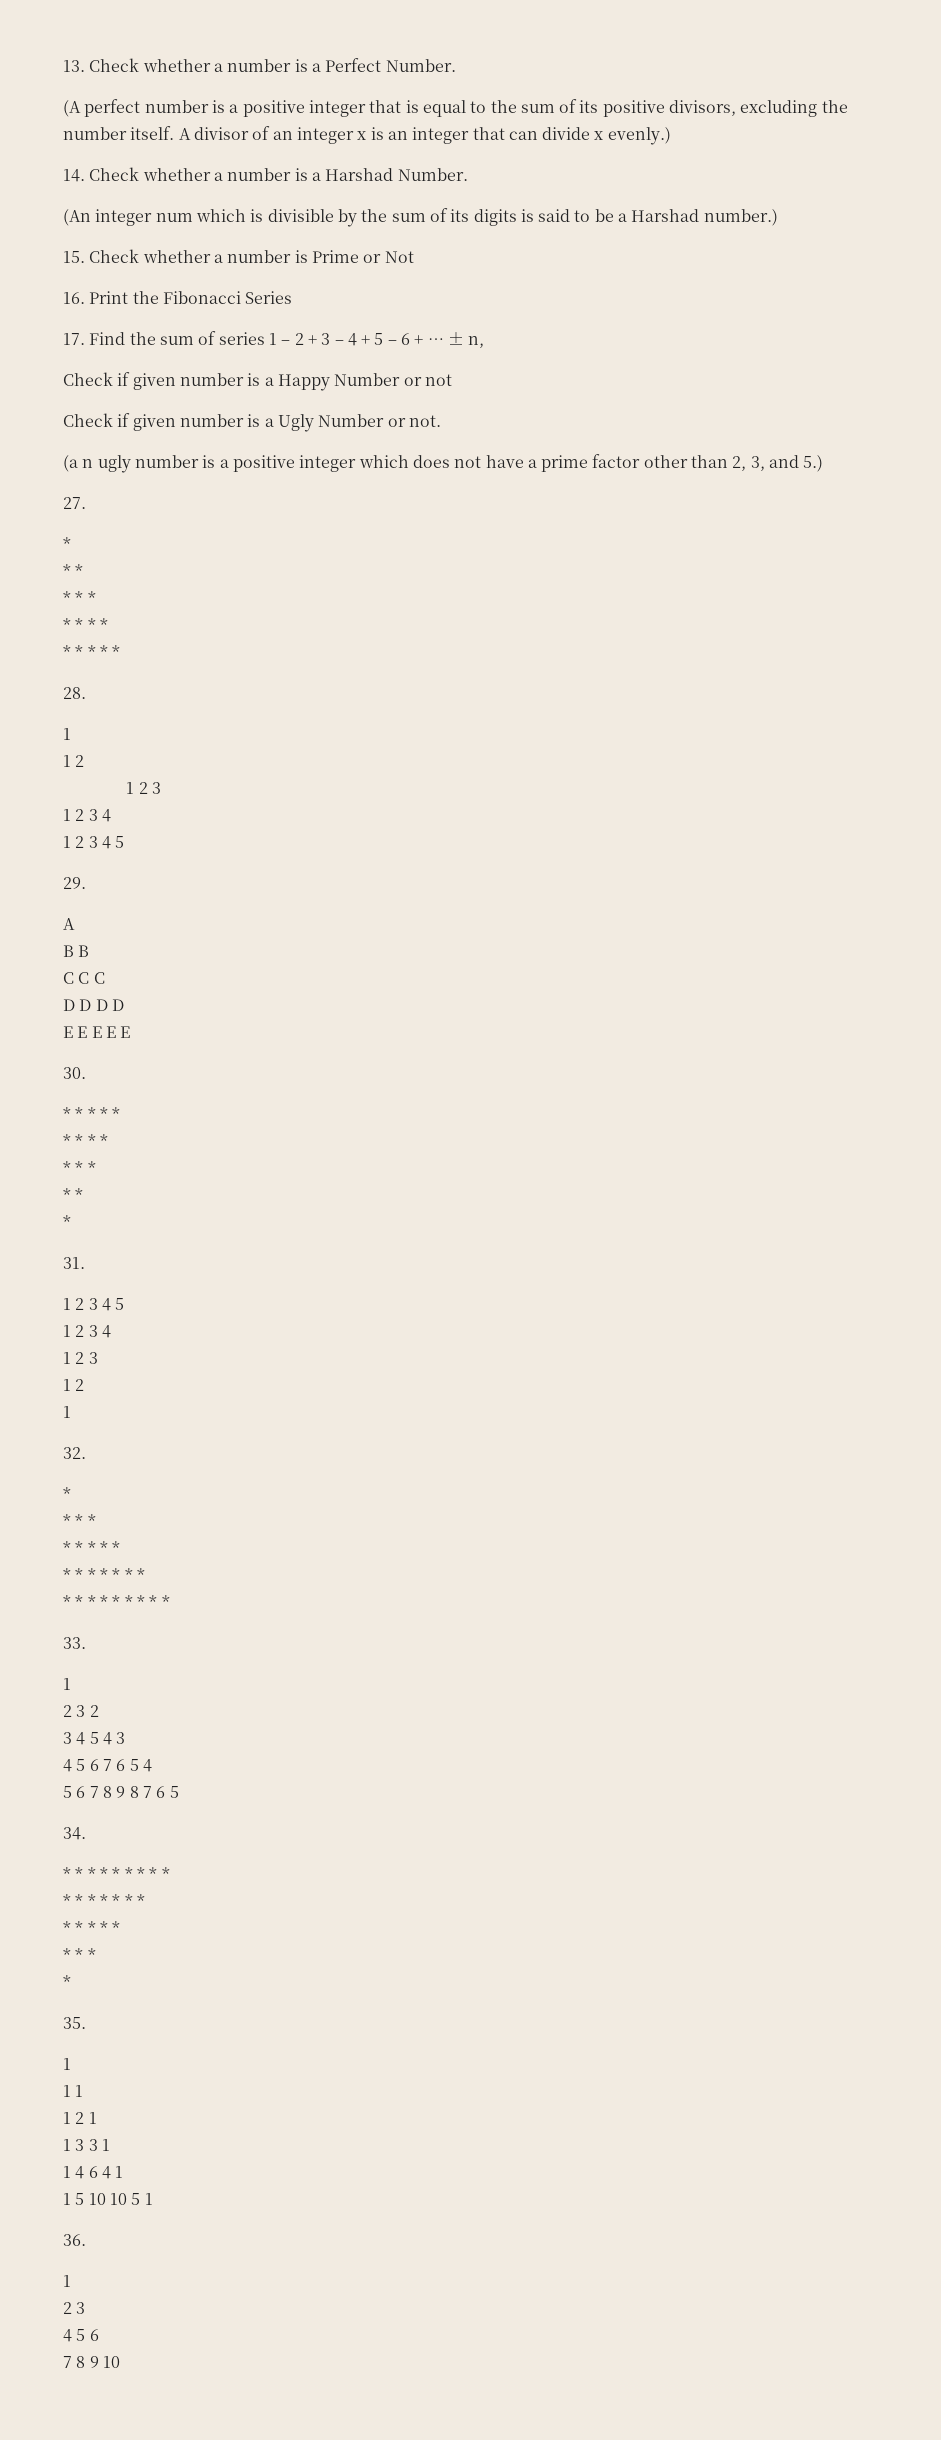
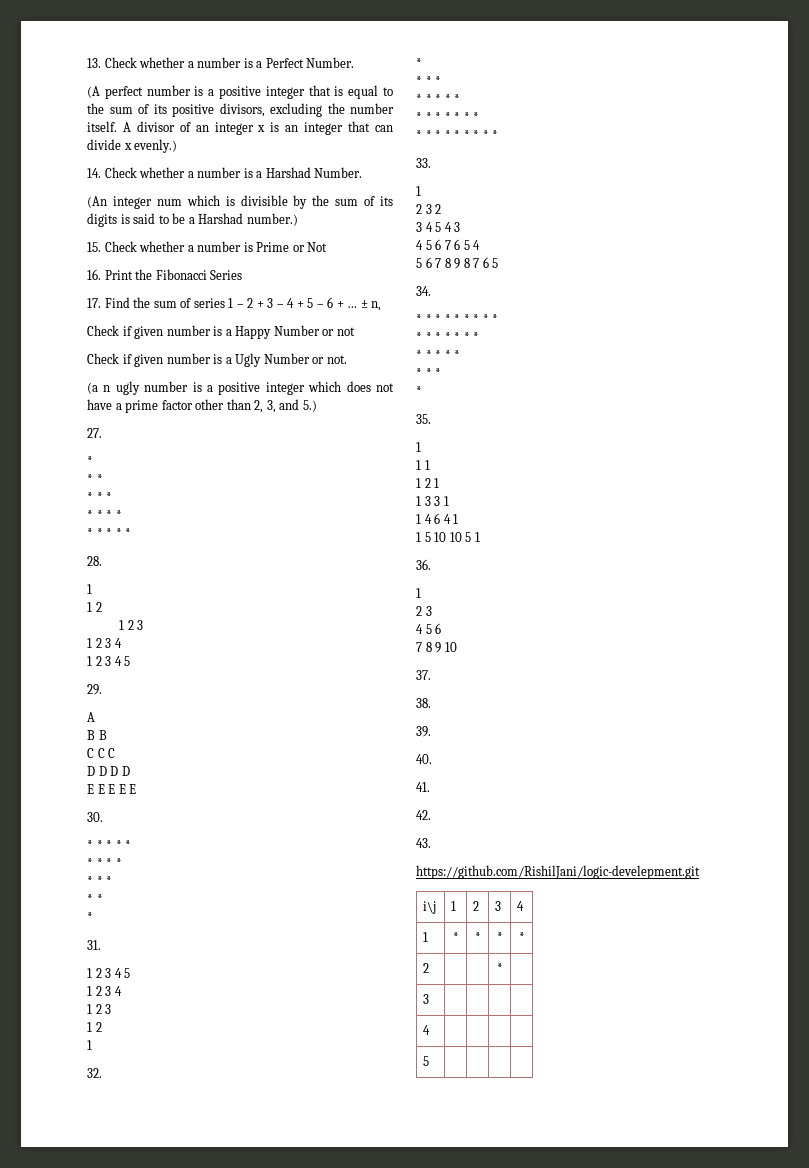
+ 37.
+ 38.
+ 39.
+ 40.
+ 41.
+ 42.
+ 43.
+ https://github.com/RishilJani/logic-develepment.git
+ i\j | 1 | 2 | 3 | 4
+ 1 | * | * | * | *
+ 2 | | | * |
+ 3 | | | |
+ 4 | | | |
+ 5 | | | |

